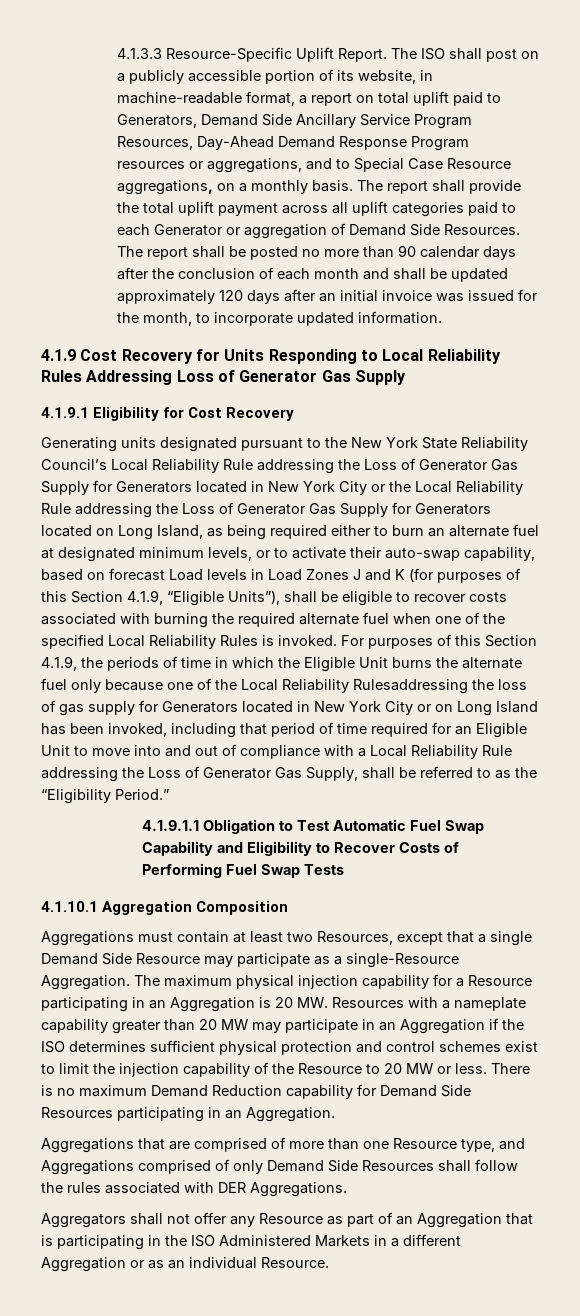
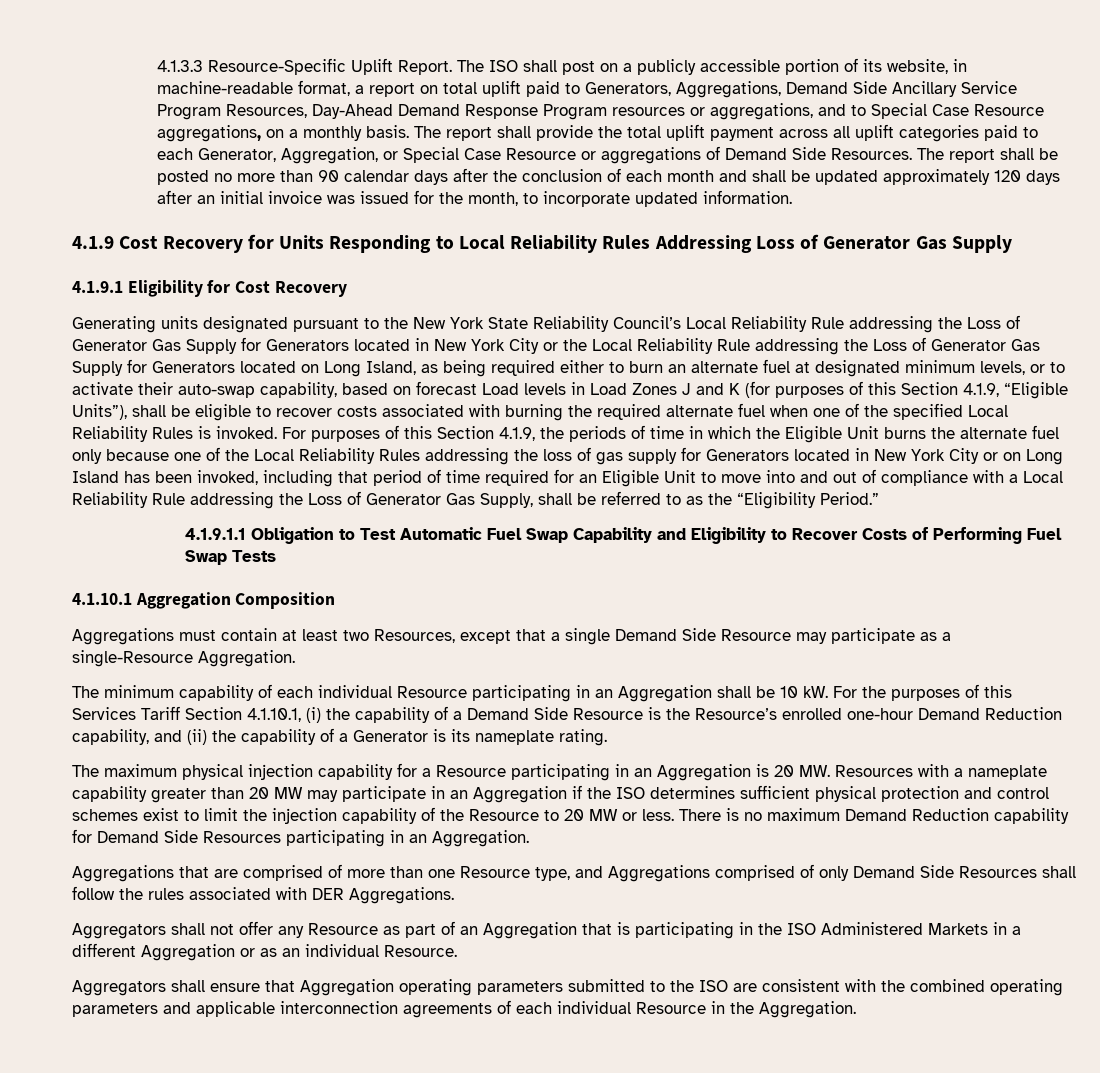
- The ISO shall post on a publicly accessible portion of its website, in machine-readable format, a report on total uplift paid to Generators, Demand Side Ancillary Service Program Resources, Day-Ahead Demand Response Program resources or aggregations, and to Special Case Resource aggregations, on a monthly basis.
+ The ISO shall post on a publicly accessible portion of its website, in machine-readable format, a report on total uplift paid to Generators, Aggregations, Demand Side Ancillary Service Program Resources, Day-Ahead Demand Response Program resources or aggregations, and to Special Case Resource aggregations, on a monthly basis.
- The report shall provide the total uplift payment across all uplift categories paid to each Generator or aggregation of Demand Side Resources.
+ The report shall provide the total uplift payment across all uplift categories paid to each Generator, Aggregation, or Special Case Resource or aggregations of Demand Side Resources.
- For purposes of this Section 4.1.9, the periods of time in which the Eligible Unit burns the alternate fuel only because one of the Local Reliability Rulesaddressing the loss of gas supply for Generators located in New York City or on Long Island has been invoked, including that period of time required for an Eligible Unit to move into and out of compliance with a Local Reliability Rule addressing the Loss of Generator Gas Supply, shall be referred to as the “Eligibility Period.”
+ For purposes of this Section 4.1.9, the periods of time in which the Eligible Unit burns the alternate fuel only because one of the Local Reliability Rules addressing the loss of gas supply for Generators located in New York City or on Long Island has been invoked, including that period of time required for an Eligible Unit to move into and out of compliance with a Local Reliability Rule addressing the Loss of Generator Gas Supply, shall be referred to as the “Eligibility Period.”
- Aggregations must contain at least two Resources, except that a single Demand Side Resource may participate as a single-Resource Aggregation. The maximum physical injection capability for a Resource participating in an Aggregation is 20 MW. Resources with a nameplate capability greater than 20 MW may participate in an Aggregation if the ISO determines sufficient physical protection and control schemes exist to limit the injection capability of the Resource to 20 MW or less.
+ Aggregations must contain at least two Resources, except that a single Demand Side Resource may participate as a single-Resource Aggregation.
+ The minimum capability of each individual Resource participating in an Aggregation shall be 10 kW. For the purposes of this Services Tariff Section 4.1.10.1, (i) the capability of a Demand Side Resource is the Resource’s enrolled one-hour Demand Reduction capability, and (ii) the capability of a Generator is its nameplate rating.
+ The maximum physical injection capability for a Resource participating in an Aggregation is 20 MW. Resources with a nameplate capability greater than 20 MW may participate in an Aggregation if the ISO determines sufficient physical protection and control schemes exist to limit the injection capability of the Resource to 20 MW or less.
+ Aggregators shall ensure that Aggregation operating parameters submitted to the ISO are consistent with the combined operating parameters and applicable interconnection agreements of each individual Resource in the Aggregation.

